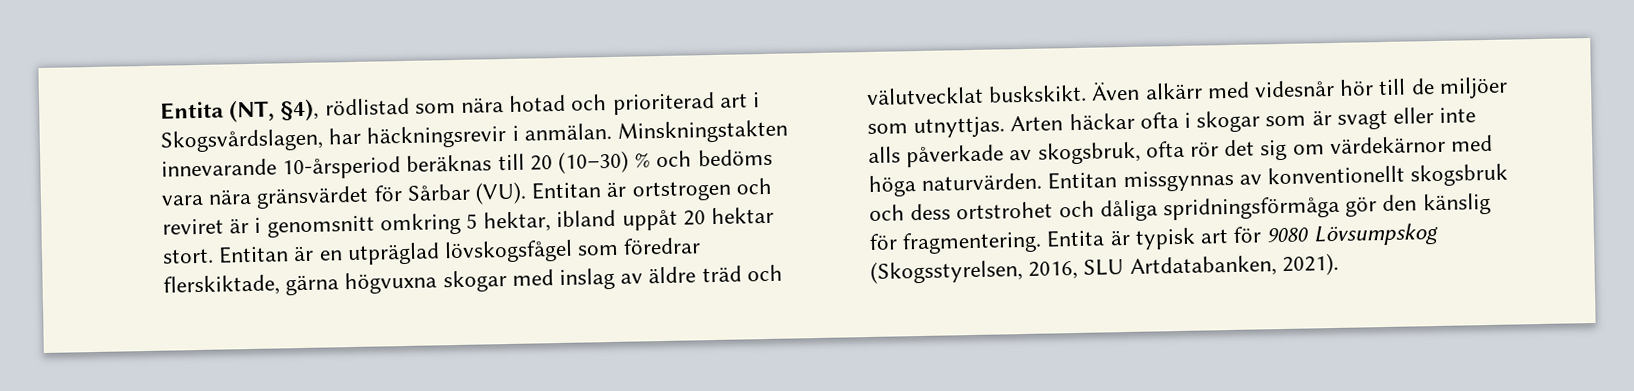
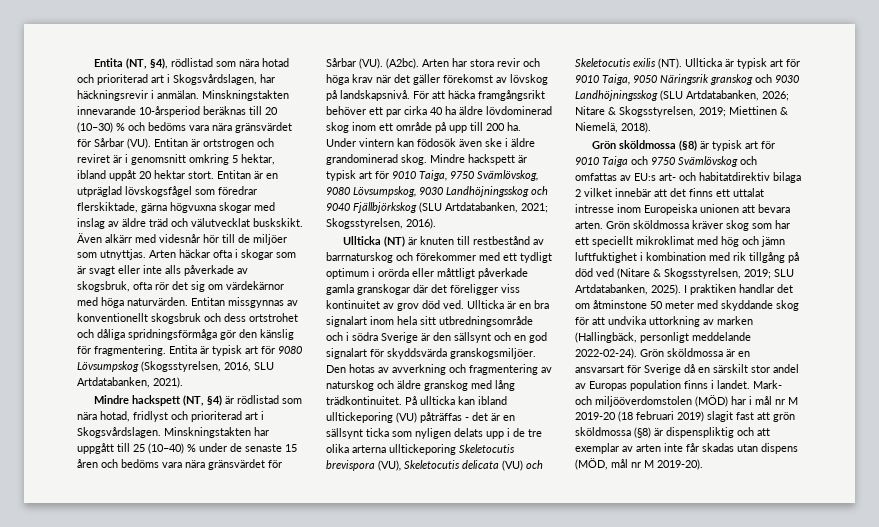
+ Mindre hackspett (NT, §4) är rödlistad som nära hotad, fridlyst och prioriterad art i Skogsvårdslagen. Minskningstakten har uppgått till 25 (10–40) % under de senaste 15 åren och bedöms vara nära gränsvärdet för Sårbar (VU). (A2bc). Arten har stora revir och höga krav när det gäller förekomst av lövskog på landskapsnivå. För att häcka framgångsrikt behöver ett par cirka 40 ha äldre lövdominerad skog inom ett område på upp till 200 ha. Under vintern kan födosök även ske i äldre grandominerad skog. Mindre hackspett är typisk art för 9010 Taiga, 9750 Svämlövskog, 9080 Lövsumpskog, 9030 Landhöjningsskog och 9040 Fjällbjörkskog (SLU Artdatabanken, 2021; Skogsstyrelsen, 2016).
+ Ullticka (NT) är knuten till restbestånd av barrnaturskog och förekommer med ett tydligt optimum i orörda eller måttligt påverkade gamla granskogar där det föreligger viss kontinuitet av grov död ved. Ullticka är en bra signalart inom hela sitt utbredningsområde och i södra Sverige är den sällsynt och en god signalart för skyddsvärda granskogsmiljöer. Den hotas av avverkning och fragmentering av naturskog och äldre granskog med lång trädkontinuitet. På ullticka kan ibland ulltickeporing (VU) påträffas - det är en sällsynt ticka som nyligen delats upp i de tre olika arterna ulltickeporing Skeletocutis brevispora (VU), Skeletocutis delicata (VU) och Skeletocutis exilis (NT). Ullticka är typisk art för 9010 Taiga, 9050 Näringsrik granskog och 9030 Landhöjningsskog (SLU Artdatabanken, 2026; Nitare & Skogsstyrelsen, 2019; Miettinen & Niemelä, 2018).
+ Grön sköldmossa (§8) är typisk art för 9010 Taiga och 9750 Svämlövskog och omfattas av EU:s art- och habitatdirektiv bilaga 2 vilket innebär att det finns ett uttalat intresse inom Europeiska unionen att bevara arten. Grön sköldmossa kräver skog som har ett speciellt mikroklimat med hög och jämn luftfuktighet i kombination med rik tillgång på död ved (Nitare & Skogsstyrelsen, 2019; SLU Artdatabanken, 2025). I praktiken handlar det om åtminstone 50 meter med skyddande skog för att undvika uttorkning av marken (Hallingbäck, personligt meddelande 2022-02-24). Grön sköldmossa är en ansvarsart för Sverige då en särskilt stor andel av Europas population finns i landet. Mark- och miljööverdomstolen (MÖD) har i mål nr M 2019-20 (18 februari 2019) slagit fast att grön sköldmossa (§8) är dispenspliktig och att exemplar av arten inte får skadas utan dispens (MÖD, mål nr M 2019-20).

